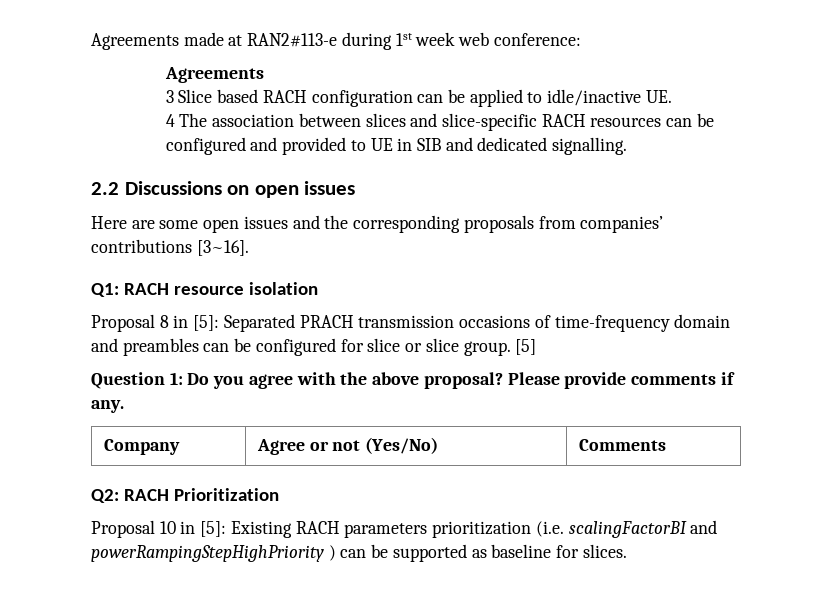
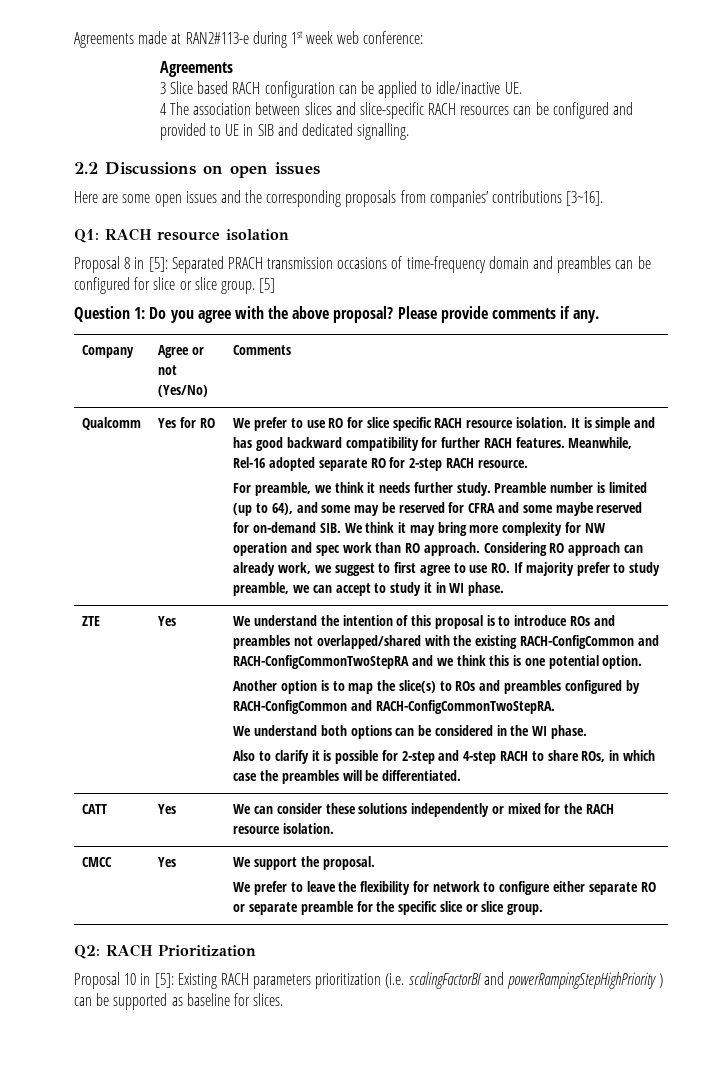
+ Qualcomm | Yes for RO | We prefer to use RO for slice specific RACH resource isolation. It is simple and has good backward compatibility for further RACH features. Meanwhile, Rel-16 adopted separate RO for 2-step RACH resource.
+ For preamble, we think it needs further study. Preamble number is limited (up to 64), and some may be reserved for CFRA and some maybe reserved for on-demand SIB. We think it may bring more complexity for NW operation and spec work than RO approach. Considering RO approach can already work, we suggest to first agree to use RO. If majority prefer to study preamble, we can accept to study it in WI phase.
+ ZTE | Yes | We understand the intention of this proposal is to introduce ROs and preambles not overlapped/shared with the existing RACH-ConfigCommon and RACH-ConfigCommonTwoStepRA and we think this is one potential option.
+ Another option is to map the slice(s) to ROs and preambles configured by RACH-ConfigCommon and RACH-ConfigCommonTwoStepRA.
+ We understand both options can be considered in the WI phase.
+ Also to clarify it is possible for 2-step and 4-step RACH to share ROs, in which case the preambles will be differentiated.
+ CATT | Yes | We can consider these solutions independently or mixed for the RACH resource isolation.
+ CMCC | Yes | We support the proposal.
+ We prefer to leave the flexibility for network to configure either separate RO or separate preamble for the specific slice or slice group.

